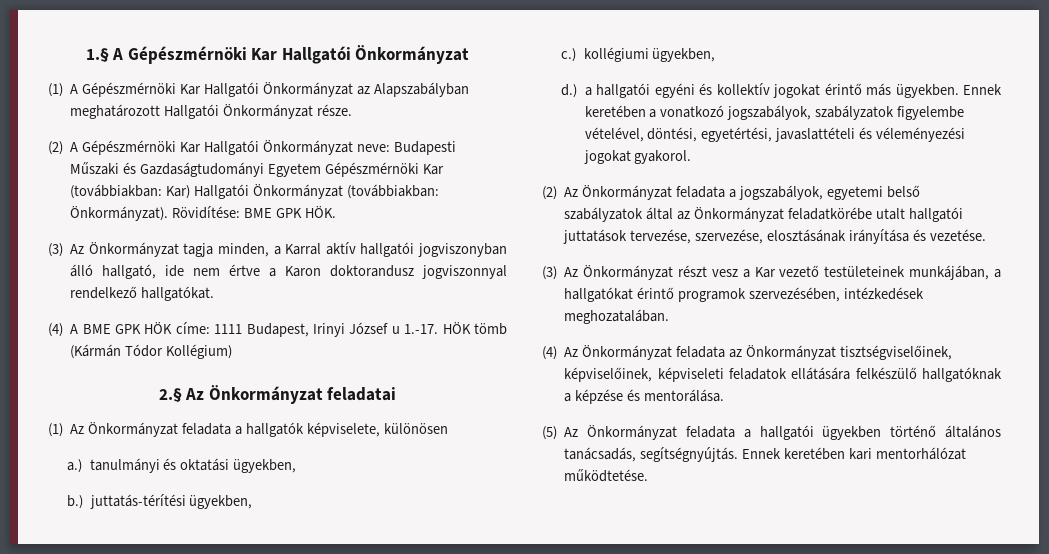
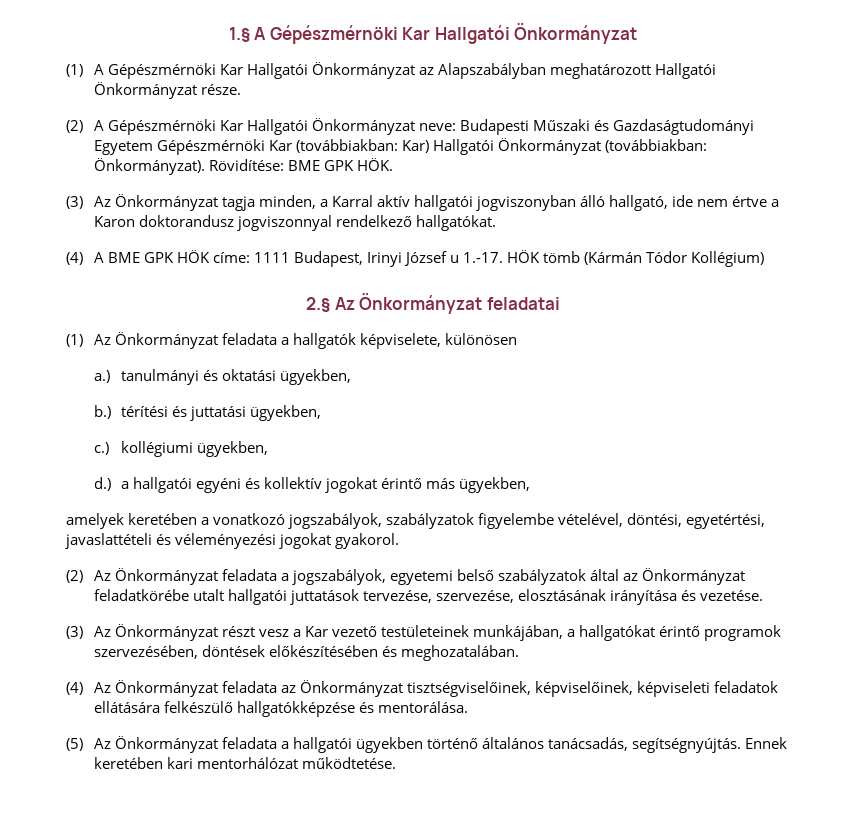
- b.) juttatás-térítési ügyekben,
+ b.) térítési és juttatási ügyekben,
- d.) a hallgatói egyéni és kollektív jogokat érintő más ügyekben. Ennek keretében a vonatkozó jogszabályok, szabályzatok figyelembe vételével, döntési, egyetértési, javaslattételi és véleményezési jogokat gyakorol.
+ d.) a hallgatói egyéni és kollektív jogokat érintő más ügyekben,
+ amelyek keretében a vonatkozó jogszabályok, szabályzatok figyelembe vételével, döntési, egyetértési, javaslattételi és véleményezési jogokat gyakorol.
- (3) Az Önkormányzat részt vesz a Kar vezető testületeinek munkájában, a hallgatókat érintő programok szervezésében, intézkedések meghozatalában.
+ (3) Az Önkormányzat részt vesz a Kar vezető testületeinek munkájában, a hallgatókat érintő programok szervezésében, döntések előkészítésében és meghozatalában.
- (4) Az Önkormányzat feladata az Önkormányzat tisztségviselőinek, képviselőinek, képviseleti feladatok ellátására felkészülő hallgatóknak a képzése és mentorálása.
+ (4) Az Önkormányzat feladata az Önkormányzat tisztségviselőinek, képviselőinek, képviseleti feladatok ellátására felkészülő hallgatókképzése és mentorálása.

